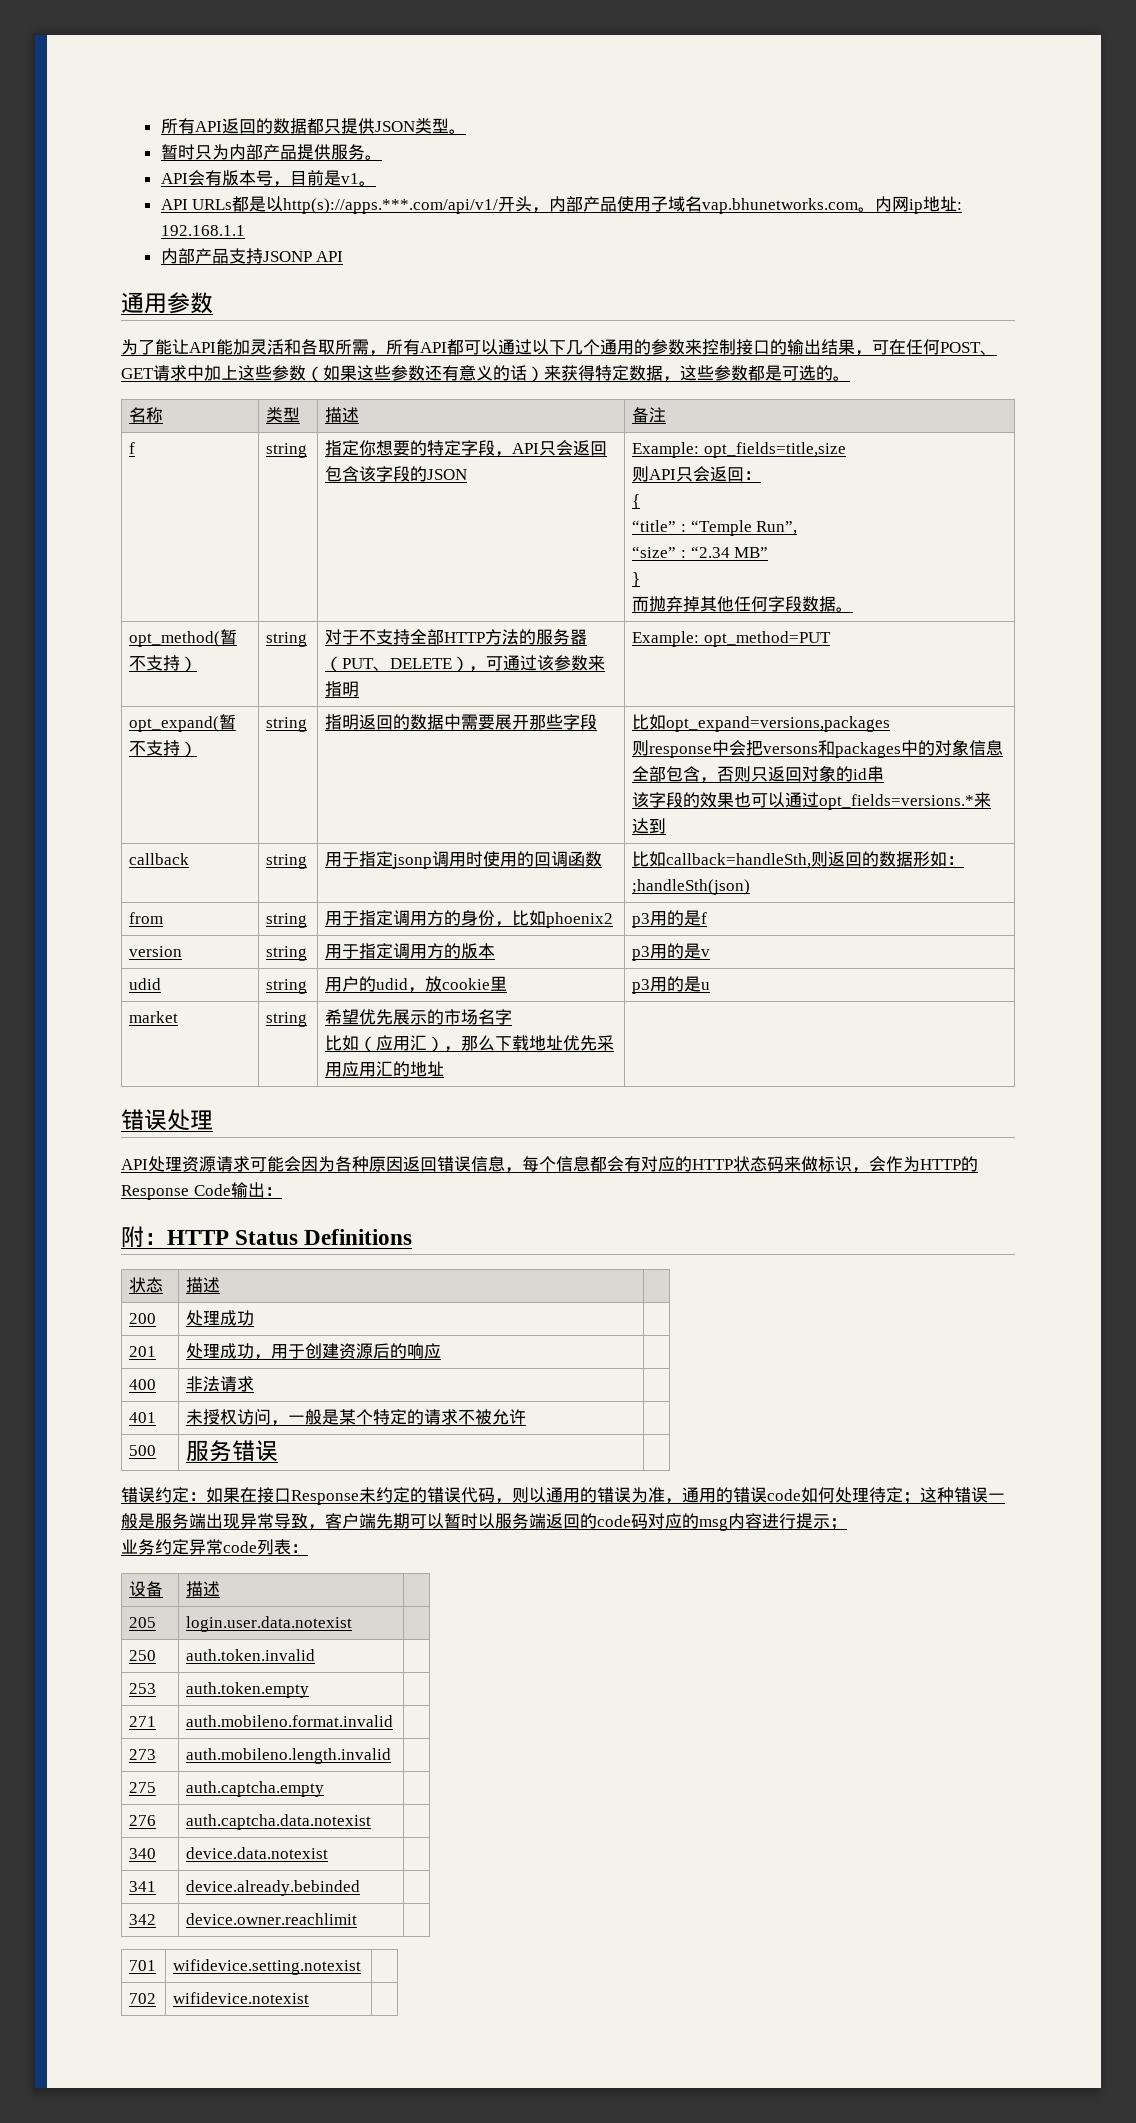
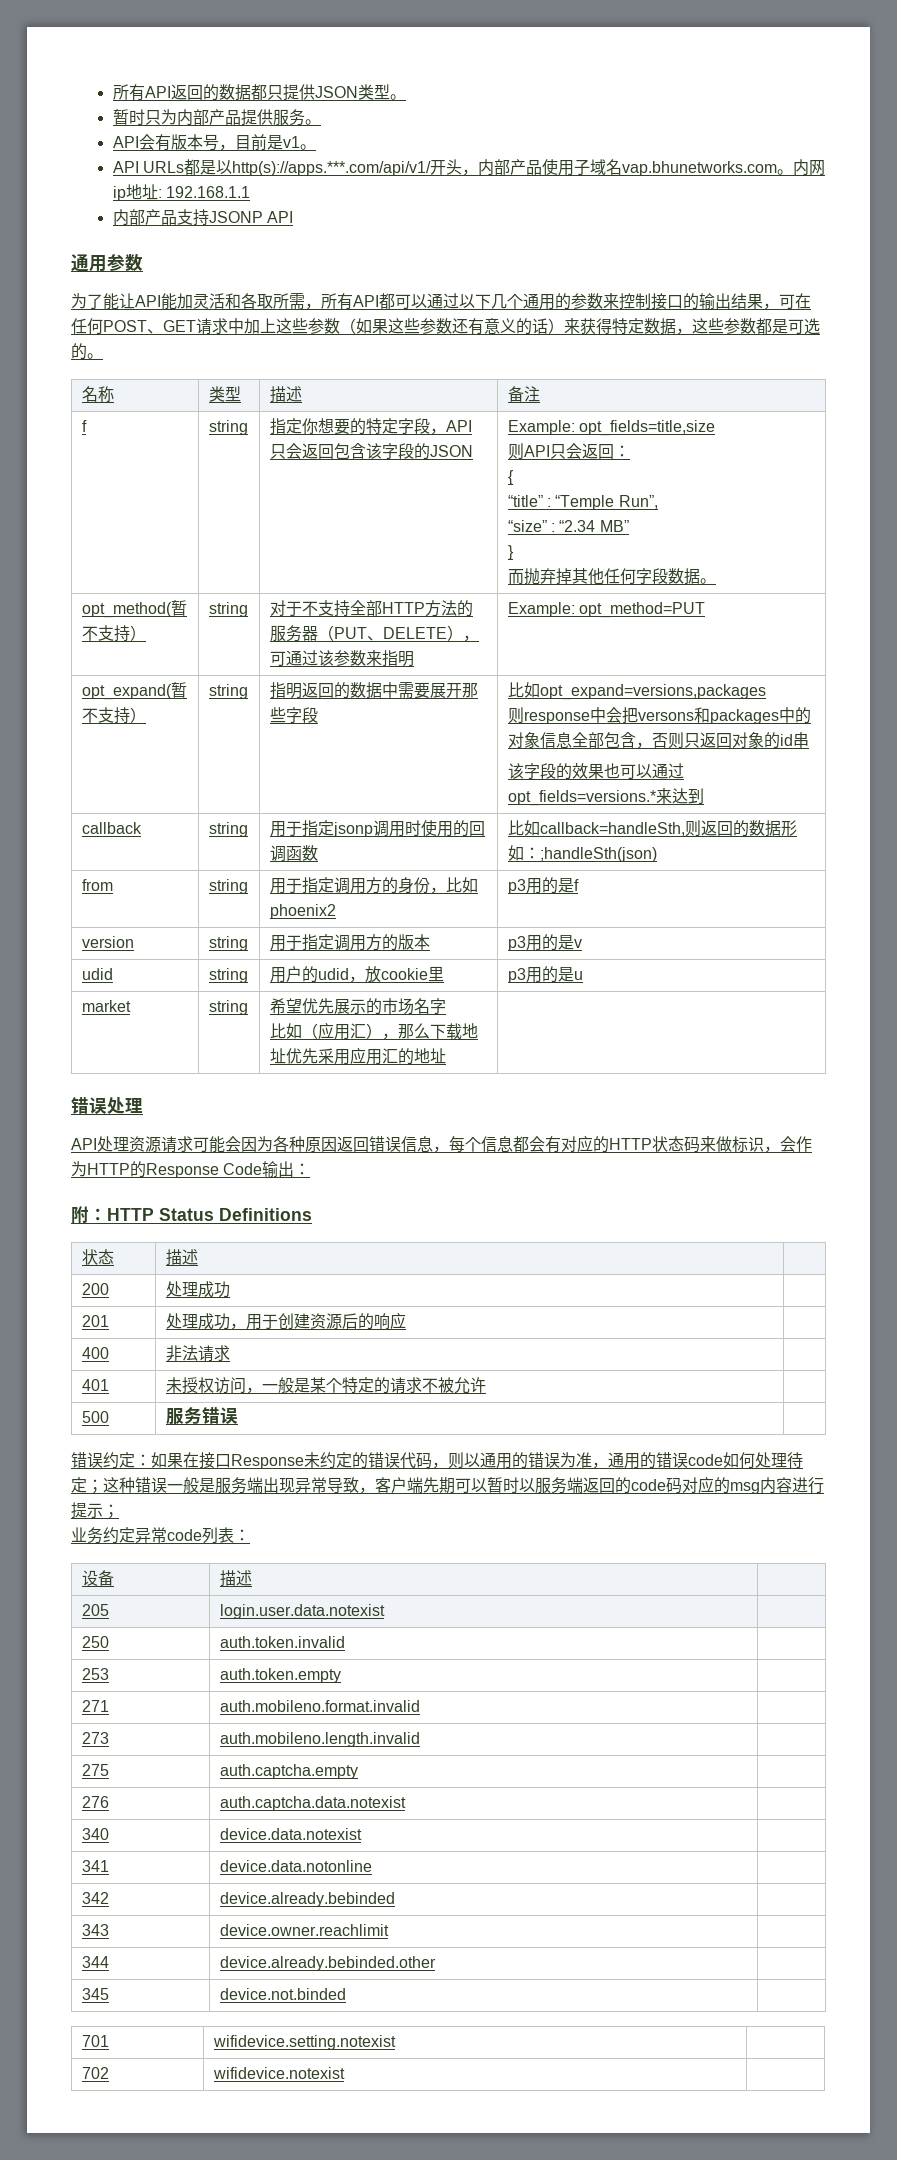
- 341 | device.already.bebinded |
+ 341 | device.data.notonline |
- 342 | device.owner.reachlimit |
+ 342 | device.already.bebinded |
+ 343 | device.owner.reachlimit |
+ 344 | device.already.bebinded.other |
+ 345 | device.not.binded |

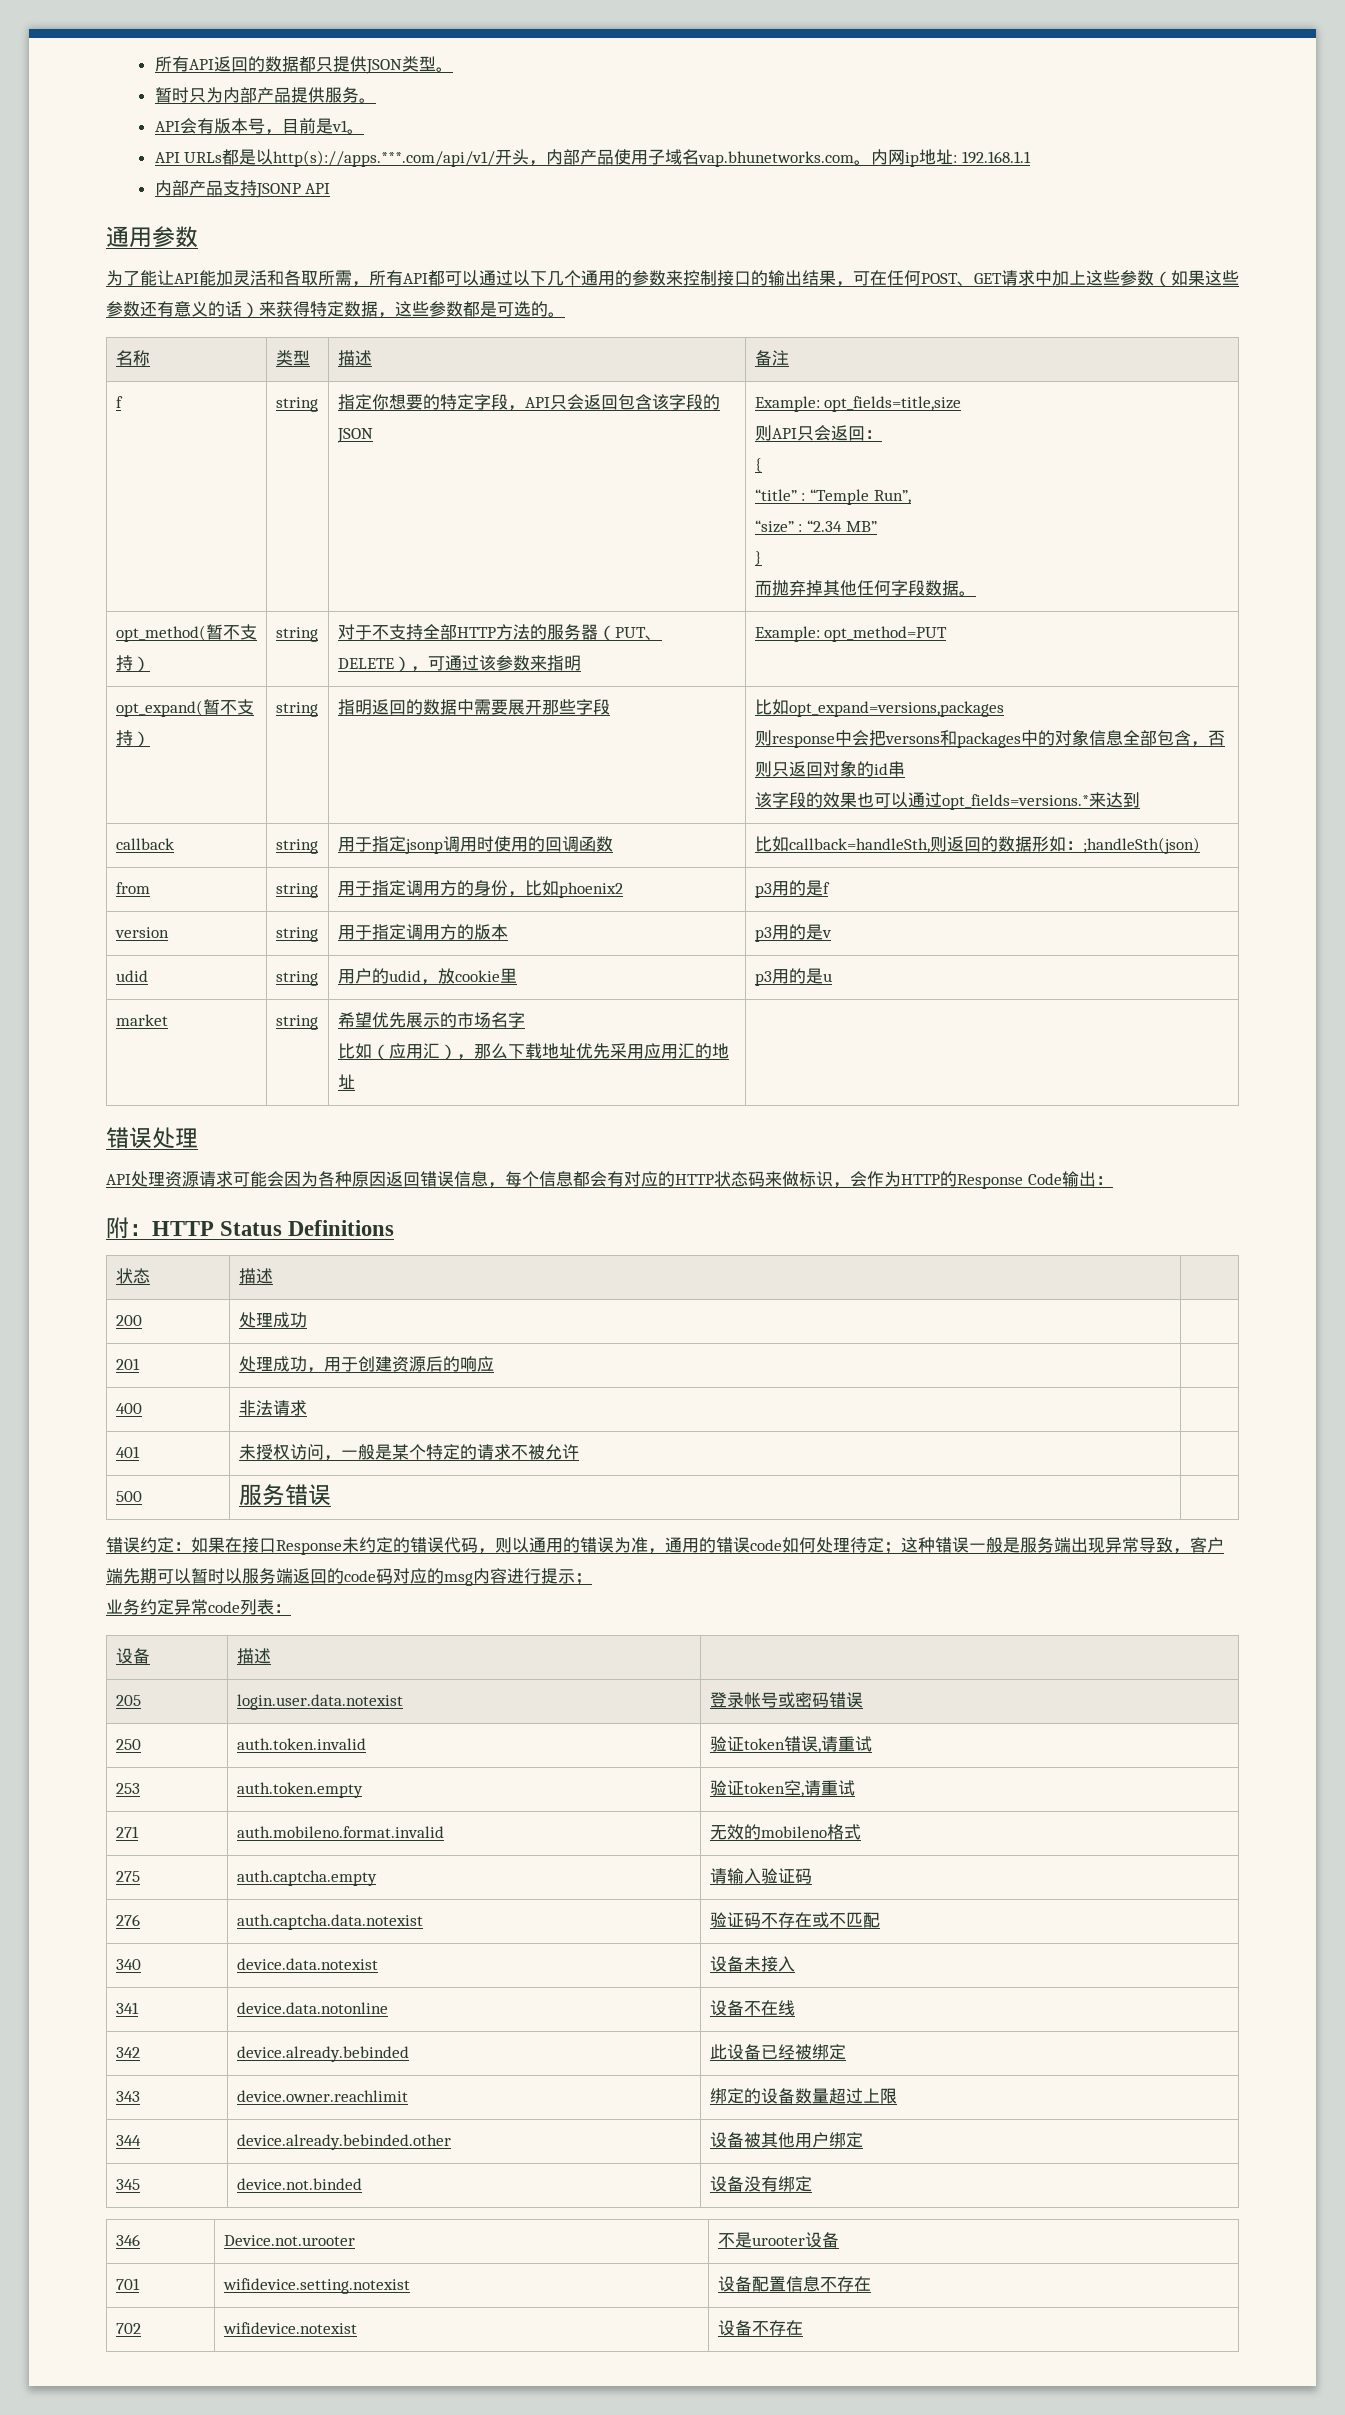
- 205 | login.user.data.notexist |
- 250 | auth.token.invalid |
- 253 | auth.token.empty |
+ 205 | login.user.data.notexist | 登录帐号或密码错误
+ 250 | auth.token.invalid | 验证token错误,请重试
+ 253 | auth.token.empty | 验证token空,请重试
- 271 | auth.mobileno.format.invalid |
- 273 | auth.mobileno.length.invalid |
+ 271 | auth.mobileno.format.invalid | 无效的mobileno格式
- 275 | auth.captcha.empty |
+ 275 | auth.captcha.empty | 请输入验证码
- 276 | auth.captcha.data.notexist |
+ 276 | auth.captcha.data.notexist | 验证码不存在或不匹配
- 340 | device.data.notexist |
+ 340 | device.data.notexist | 设备未接入
- 341 | device.data.notonline |
+ 341 | device.data.notonline | 设备不在线
- 342 | device.already.bebinded |
- 343 | device.owner.reachlimit |
- 344 | device.already.bebinded.other |
- 345 | device.not.binded |
- 701 | wifidevice.setting.notexist |
+ 342 | device.already.bebinded | 此设备已经被绑定
+ 343 | device.owner.reachlimit | 绑定的设备数量超过上限
+ 344 | device.already.bebinded.other | 设备被其他用户绑定
+ 345 | device.not.binded | 设备没有绑定
+ 346 | Device.not.urooter | 不是urooter设备
+ 701 | wifidevice.setting.notexist | 设备配置信息不存在
- 702 | wifidevice.notexist |
+ 702 | wifidevice.notexist | 设备不存在

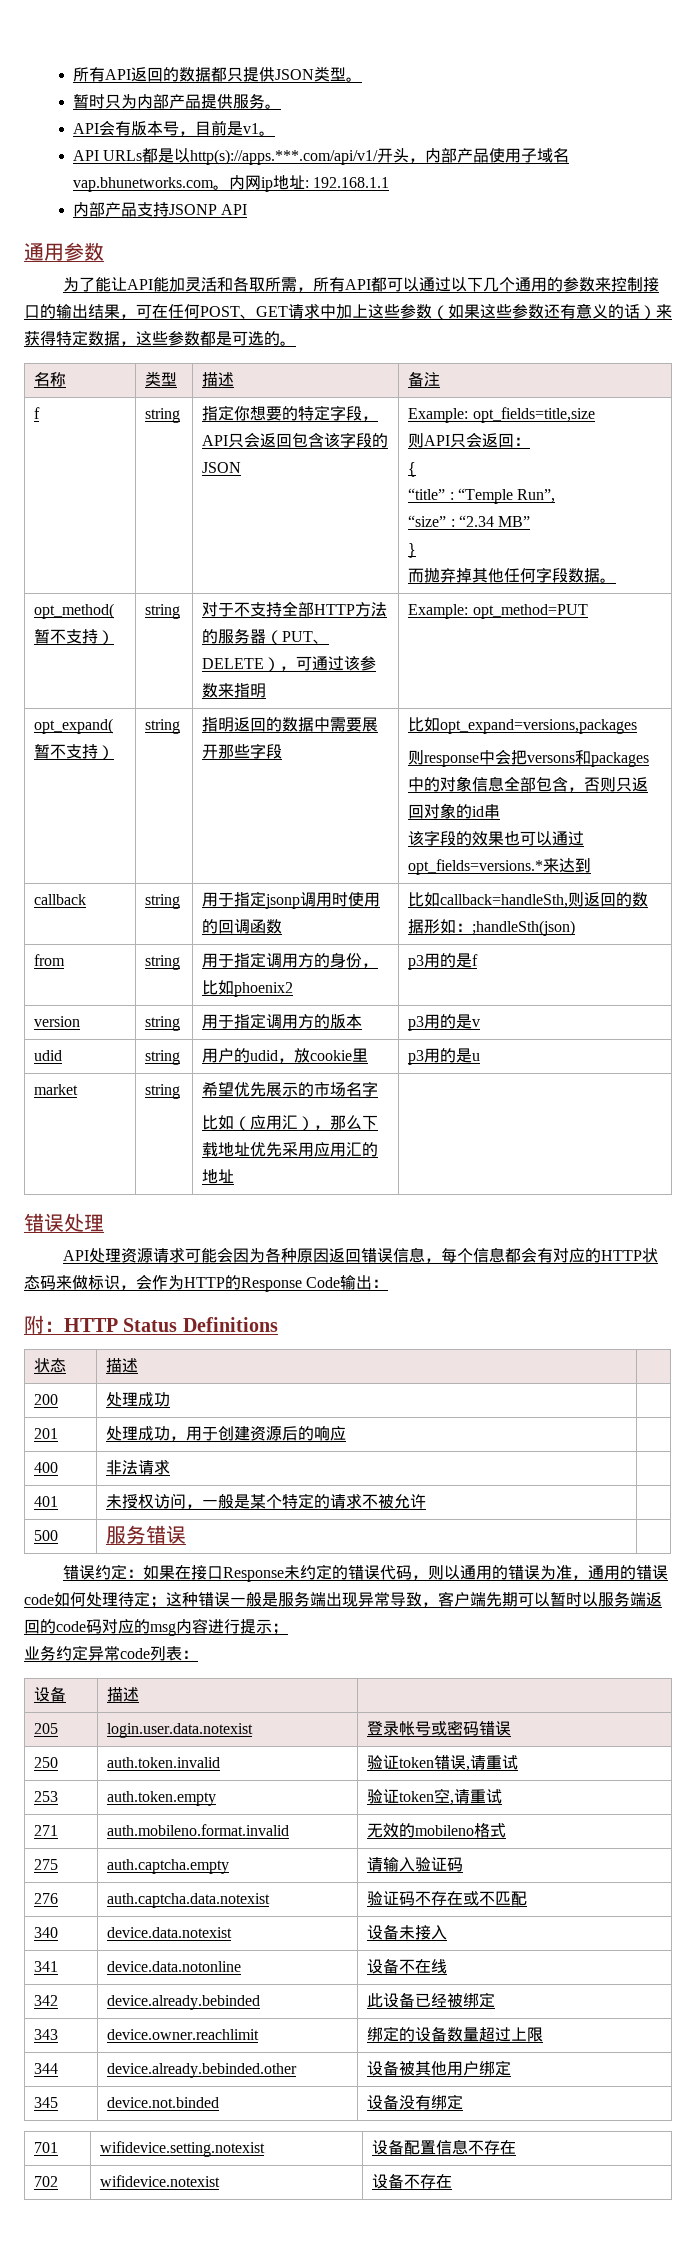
- 346 | Device.not.urooter | 不是urooter设备

